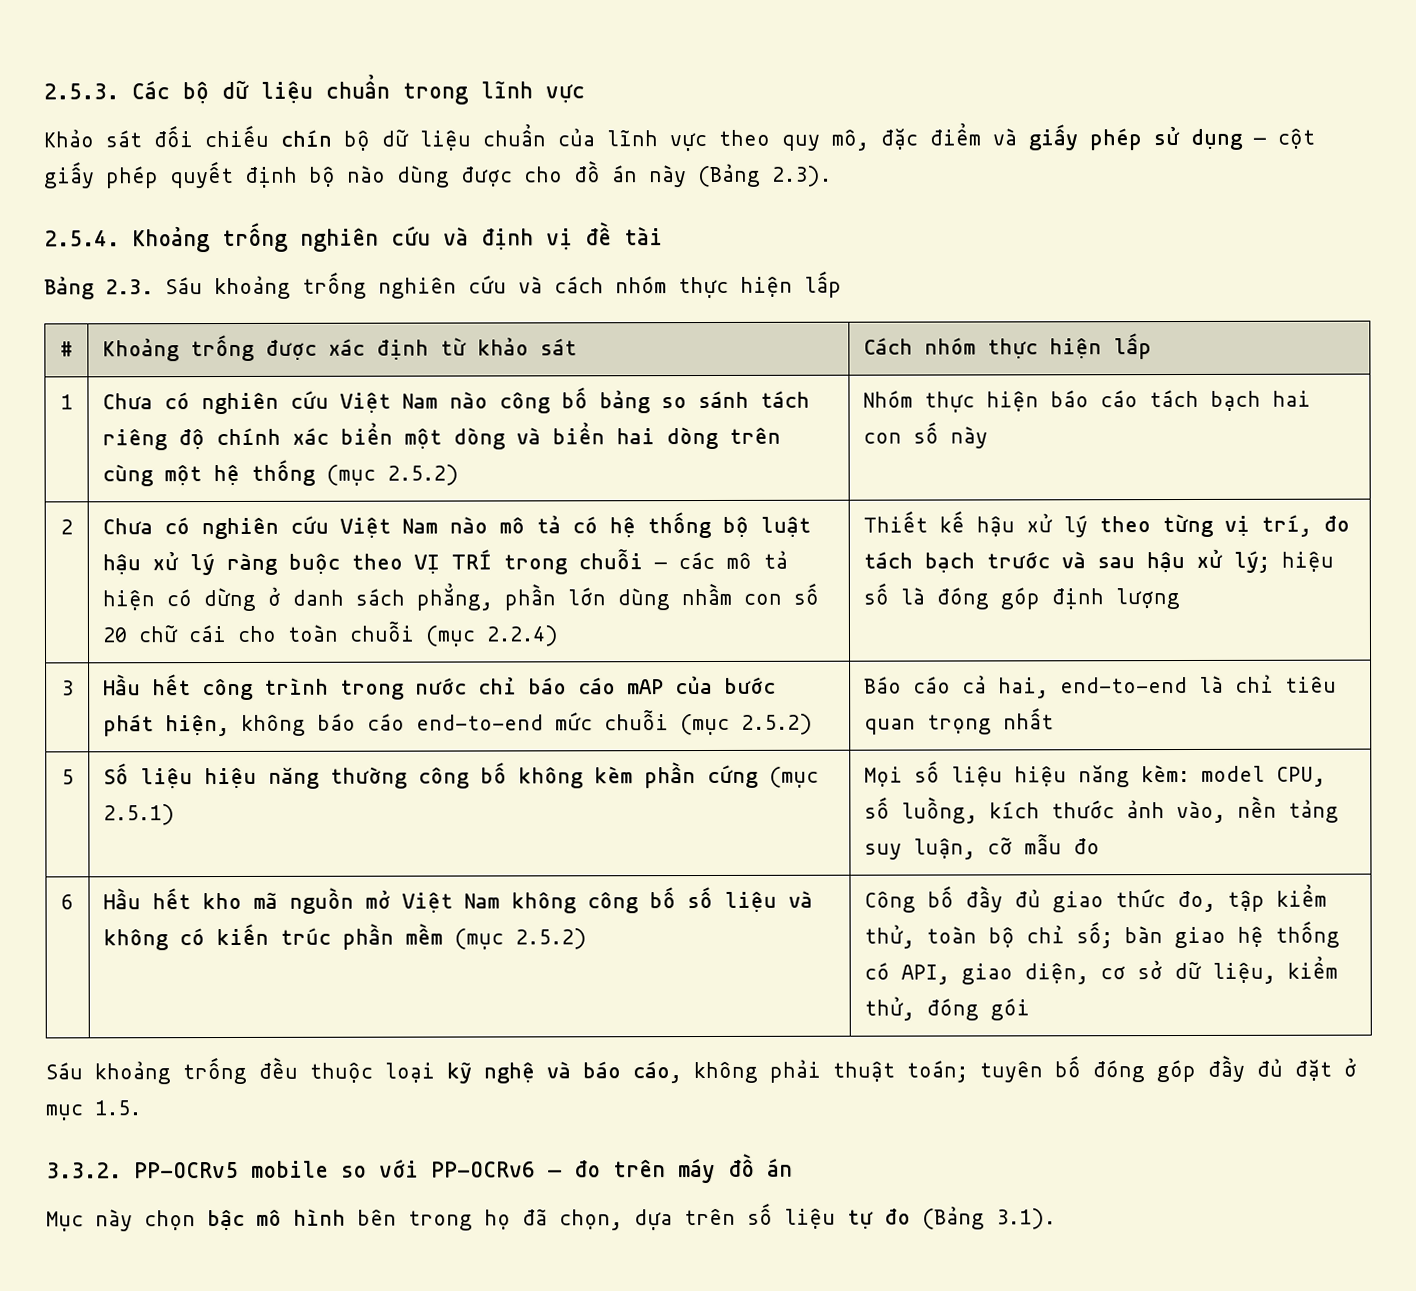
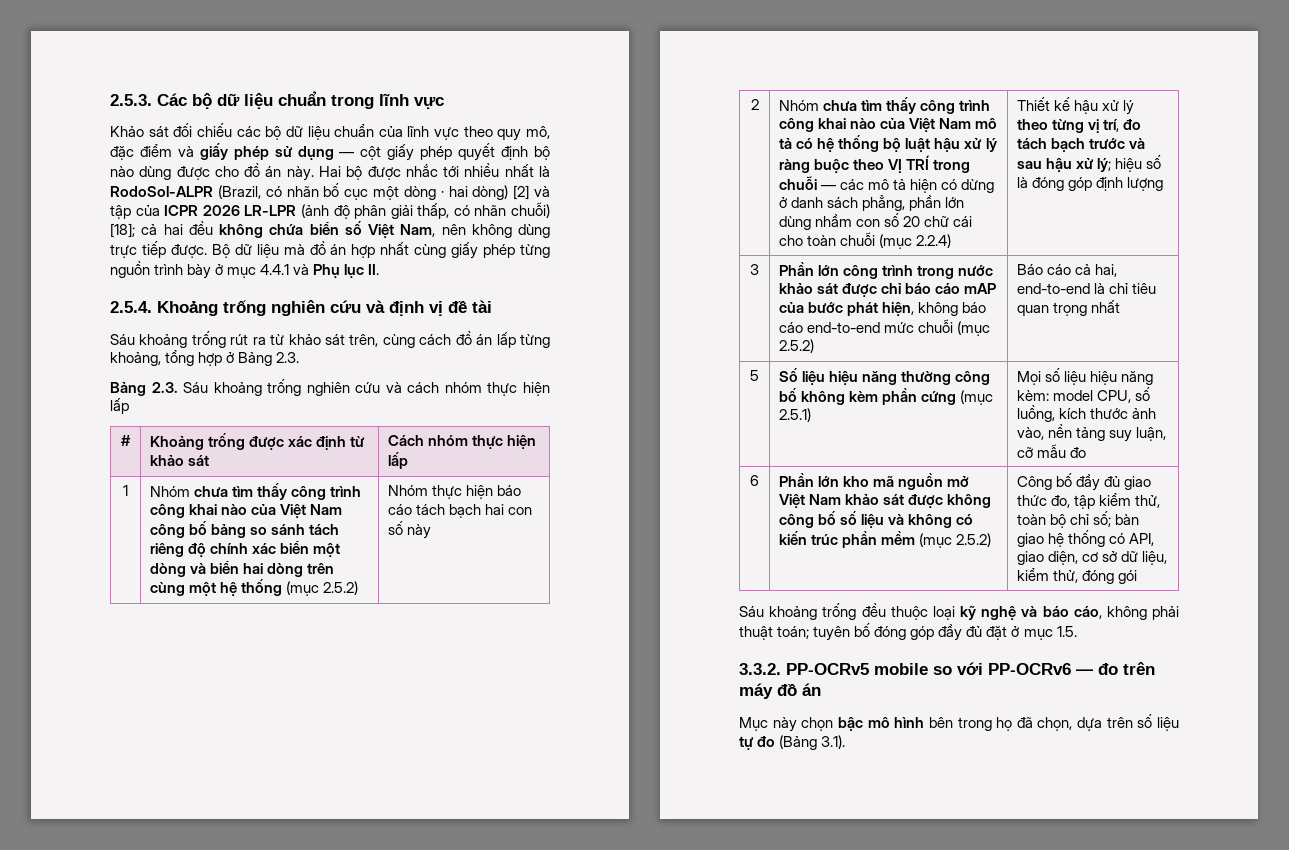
- Khảo sát đối chiếu chín bộ dữ liệu chuẩn của lĩnh vực theo quy mô, đặc điểm và giấy phép sử dụng — cột giấy phép quyết định bộ nào dùng được cho đồ án này (Bảng 2.3).
+ Khảo sát đối chiếu các bộ dữ liệu chuẩn của lĩnh vực theo quy mô, đặc điểm và giấy phép sử dụng — cột giấy phép quyết định bộ nào dùng được cho đồ án này. Hai bộ được nhắc tới nhiều nhất là RodoSol-ALPR (Brazil, có nhãn bố cục một dòng · hai dòng) [2] và tập của ICPR 2026 LR-LPR (ảnh độ phân giải thấp, có nhãn chuỗi) [18]; cả hai đều không chứa biển số Việt Nam, nên không dùng trực tiếp được. Bộ dữ liệu mà đồ án hợp nhất cùng giấy phép từng nguồn trình bày ở mục 4.4.1 và Phụ lục II.
+ Sáu khoảng trống rút ra từ khảo sát trên, cùng cách đồ án lấp từng khoảng, tổng hợp ở Bảng 2.3.
- Chưa có nghiên cứu Việt Nam nào công bố bảng so sánh tách riêng độ chính xác biển một dòng và biển hai dòng trên cùng một hệ thống (mục 2.5.2)
+ Nhóm chưa tìm thấy công trình công khai nào của Việt Nam công bố bảng so sánh tách riêng độ chính xác biển một dòng và biển hai dòng trên cùng một hệ thống (mục 2.5.2)
- Chưa có nghiên cứu Việt Nam nào mô tả có hệ thống bộ luật hậu xử lý ràng buộc theo VỊ TRÍ trong chuỗi — các mô tả hiện có dừng ở danh sách phẳng, phần lớn dùng nhầm con số 20 chữ cái cho toàn chuỗi (mục 2.2.4)
+ Nhóm chưa tìm thấy công trình công khai nào của Việt Nam mô tả có hệ thống bộ luật hậu xử lý ràng buộc theo VỊ TRÍ trong chuỗi — các mô tả hiện có dừng ở danh sách phẳng, phần lớn dùng nhầm con số 20 chữ cái cho toàn chuỗi (mục 2.2.4)
- 3 | Hầu hết công trình trong nước chỉ báo cáo mAP của bước phát hiện, không báo cáo end-to-end mức chuỗi (mục 2.5.2) | Báo cáo cả hai, end-to-end là chỉ tiêu quan trọng nhất
+ 3 | Phần lớn công trình trong nước khảo sát được chỉ báo cáo mAP của bước phát hiện, không báo cáo end-to-end mức chuỗi (mục 2.5.2) | Báo cáo cả hai, end-to-end là chỉ tiêu quan trọng nhất
- Hầu hết kho mã nguồn mở Việt Nam không công bố số liệu và không có kiến trúc phần mềm (mục 2.5.2)
+ Phần lớn kho mã nguồn mở Việt Nam khảo sát được không công bố số liệu và không có kiến trúc phần mềm (mục 2.5.2)

